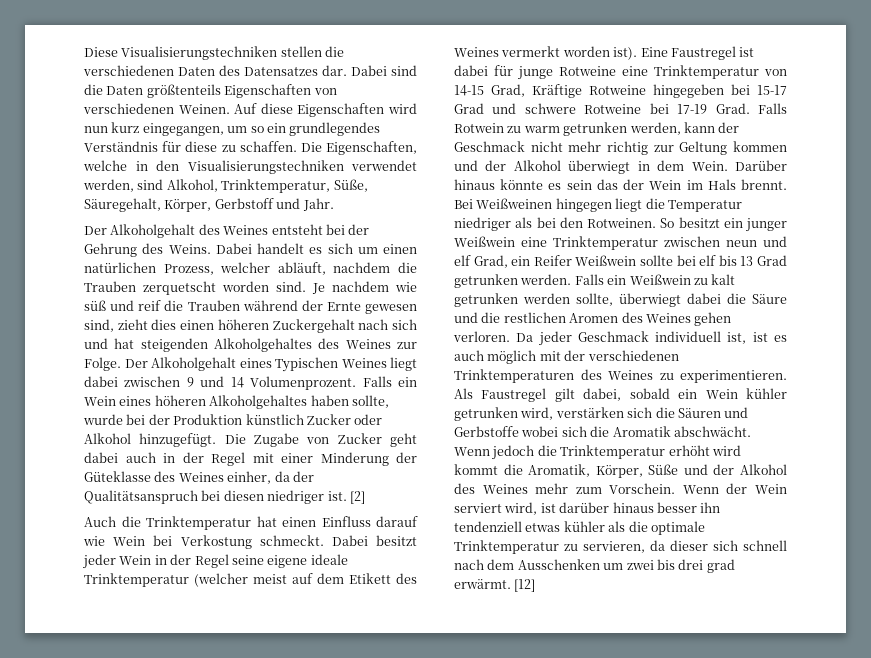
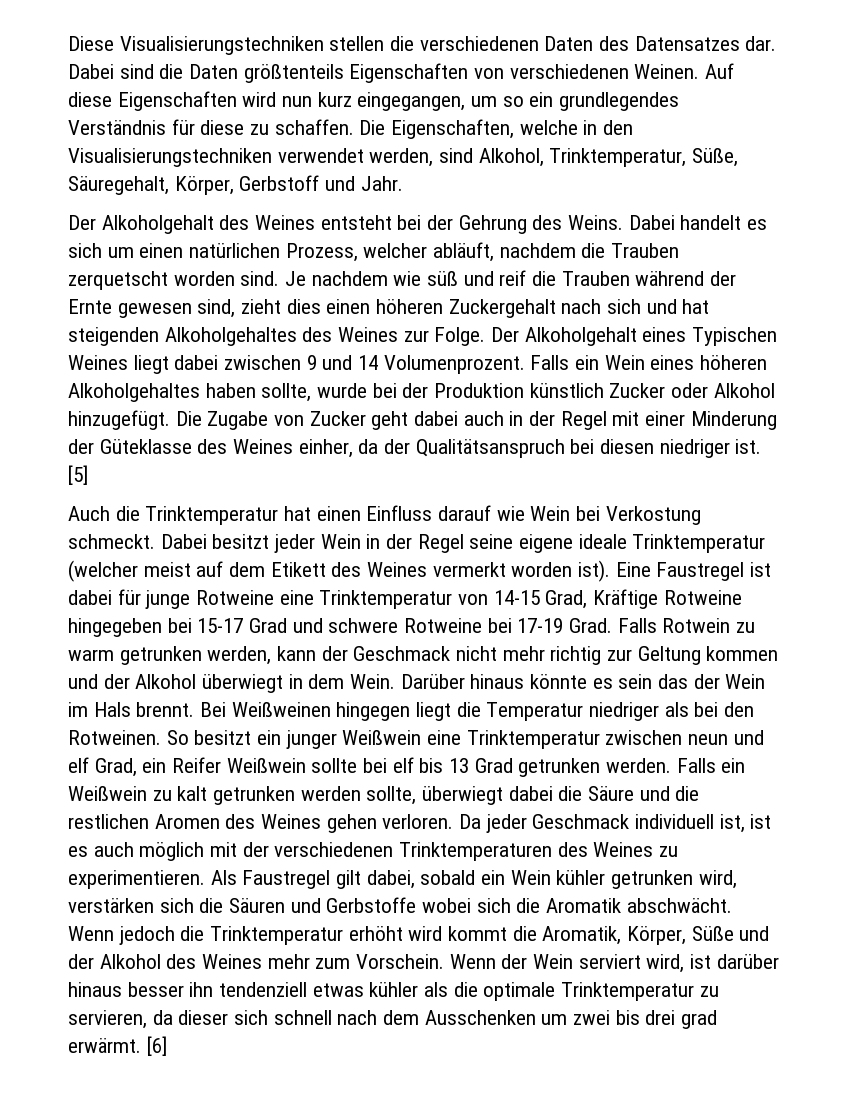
- [2]
+ [5]
- [12]
+ [6]

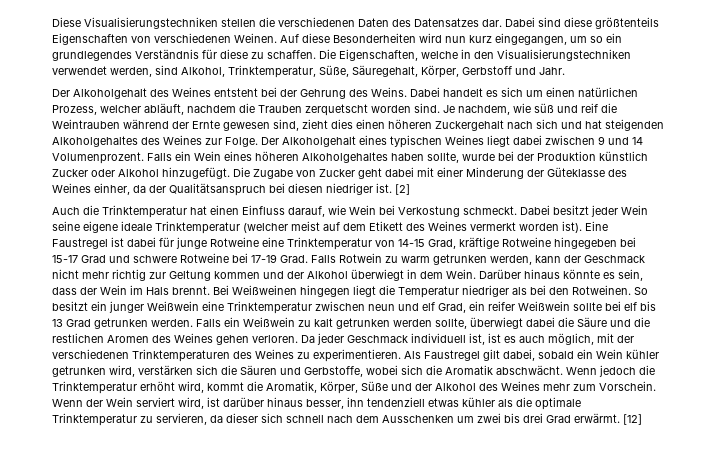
- Dabei sind die Daten größtenteils Eigenschaften von verschiedenen Weinen.
+ Dabei sind diese größtenteils Eigenschaften von verschiedenen Weinen.
- Auf diese Eigenschaften wird nun kurz eingegangen, um so ein grundlegendes Verständnis für diese zu schaffen.
+ Auf diese Besonderheiten wird nun kurz eingegangen, um so ein grundlegendes Verständnis für diese zu schaffen.
- Je nachdem wie süß und reif die Trauben während der Ernte gewesen sind, zieht dies einen höheren Zuckergehalt nach sich und hat steigenden Alkoholgehaltes des Weines zur Folge.
+ Je nachdem, wie süß und reif die Weintrauben während der Ernte gewesen sind, zieht dies einen höheren Zuckergehalt nach sich und hat steigenden Alkoholgehaltes des Weines zur Folge.
- Der Alkoholgehalt eines Typischen Weines liegt dabei zwischen 9 und 14 Volumenprozent.
+ Der Alkoholgehalt eines typischen Weines liegt dabei zwischen 9 und 14 Volumenprozent.
- Die Zugabe von Zucker geht dabei auch in der Regel mit einer Minderung der Güteklasse des Weines einher, da der Qualitätsanspruch bei diesen niedriger ist.
+ Die Zugabe von Zucker geht dabei mit einer Minderung der Güteklasse des Weines einher, da der Qualitätsanspruch bei diesen niedriger ist.
- [5]
+ [2]
- Auch die Trinktemperatur hat einen Einfluss darauf wie Wein bei Verkostung schmeckt.
+ Auch die Trinktemperatur hat einen Einfluss darauf, wie Wein bei Verkostung schmeckt.
- Dabei besitzt jeder Wein in der Regel seine eigene ideale Trinktemperatur (welcher meist auf dem Etikett des Weines vermerkt worden ist).
+ Dabei besitzt jeder Wein seine eigene ideale Trinktemperatur (welcher meist auf dem Etikett des Weines vermerkt worden ist).
- Eine Faustregel ist dabei für junge Rotweine eine Trinktemperatur von 14-15 Grad, Kräftige Rotweine hingegeben bei 15-17 Grad und schwere Rotweine bei 17-19 Grad.
+ Eine Faustregel ist dabei für junge Rotweine eine Trinktemperatur von 14-15 Grad, kräftige Rotweine hingegeben bei 15-17 Grad und schwere Rotweine bei 17-19 Grad.
- Darüber hinaus könnte es sein das der Wein im Hals brennt.
+ Darüber hinaus könnte es sein, dass der Wein im Hals brennt.
- So besitzt ein junger Weißwein eine Trinktemperatur zwischen neun und elf Grad, ein Reifer Weißwein sollte bei elf bis 13 Grad getrunken werden.
+ So besitzt ein junger Weißwein eine Trinktemperatur zwischen neun und elf Grad, ein reifer Weißwein sollte bei elf bis 13 Grad getrunken werden.
- Da jeder Geschmack individuell ist, ist es auch möglich mit der verschiedenen Trinktemperaturen des Weines zu experimentieren.
+ Da jeder Geschmack individuell ist, ist es auch möglich, mit der verschiedenen Trinktemperaturen des Weines zu experimentieren.
- Als Faustregel gilt dabei, sobald ein Wein kühler getrunken wird, verstärken sich die Säuren und Gerbstoffe wobei sich die Aromatik abschwächt.
+ Als Faustregel gilt dabei, sobald ein Wein kühler getrunken wird, verstärken sich die Säuren und Gerbstoffe, wobei sich die Aromatik abschwächt.
- Wenn jedoch die Trinktemperatur erhöht wird kommt die Aromatik, Körper, Süße und der Alkohol des Weines mehr zum Vorschein.
+ Wenn jedoch die Trinktemperatur erhöht wird, kommt die Aromatik, Körper, Süße und der Alkohol des Weines mehr zum Vorschein.
- Wenn der Wein serviert wird, ist darüber hinaus besser ihn tendenziell etwas kühler als die optimale Trinktemperatur zu servieren, da dieser sich schnell nach dem Ausschenken um zwei bis drei grad erwärmt. [6]
+ Wenn der Wein serviert wird, ist darüber hinaus besser, ihn tendenziell etwas kühler als die optimale Trinktemperatur zu servieren, da dieser sich schnell nach dem Ausschenken um zwei bis drei Grad erwärmt. [12]

